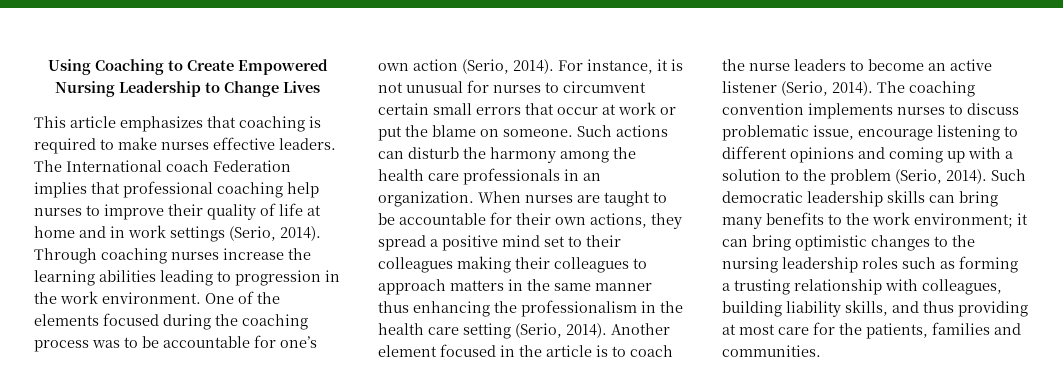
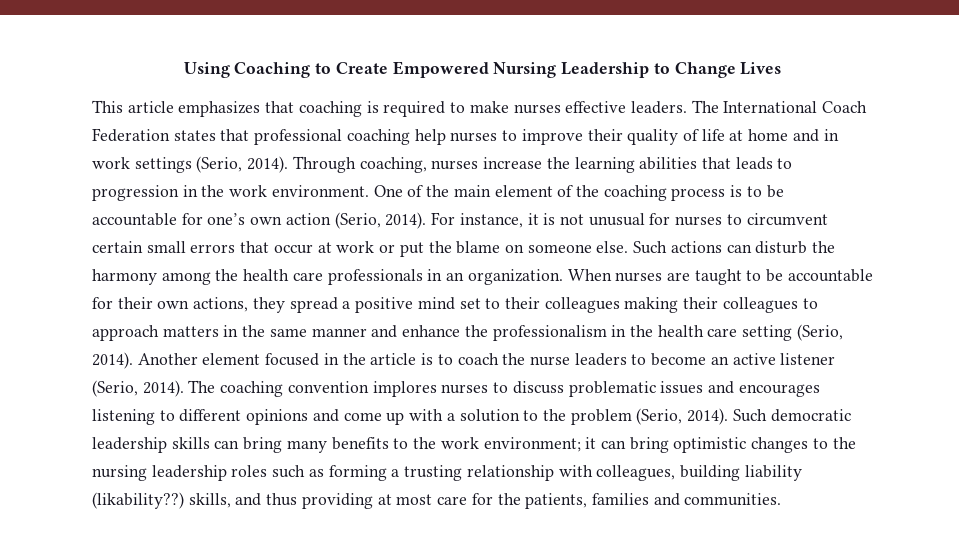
- The International coach Federation implies that professional coaching help nurses to improve their quality of life at home and in work settings (Serio, 2014).
+ The International Coach Federation states that professional coaching help nurses to improve their quality of life at home and in work settings (Serio, 2014).
- Through coaching nurses increase the learning abilities leading to progression in the work environment.
+ Through coaching, nurses increase the learning abilities that leads to progression in the work environment.
- One of the elements focused during the coaching process was to be accountable for one’s own action (Serio, 2014).
+ One of the main element of the coaching process is to be accountable for one’s own action (Serio, 2014).
- For instance, it is not unusual for nurses to circumvent certain small errors that occur at work or put the blame on someone.
+ For instance, it is not unusual for nurses to circumvent certain small errors that occur at work or put the blame on someone else.
- When nurses are taught to be accountable for their own actions, they spread a positive mind set to their colleagues making their colleagues to approach matters in the same manner thus enhancing the professionalism in the health care setting (Serio, 2014).
+ When nurses are taught to be accountable for their own actions, they spread a positive mind set to their colleagues making their colleagues to approach matters in the same manner and enhance the professionalism in the health care setting (Serio, 2014).
- The coaching convention implements nurses to discuss problematic issue, encourage listening to different opinions and coming up with a solution to the problem (Serio, 2014).
+ The coaching convention implores nurses to discuss problematic issues and encourages listening to different opinions and come up with a solution to the problem (Serio, 2014).
- Such democratic leadership skills can bring many benefits to the work environment; it can bring optimistic changes to the nursing leadership roles such as forming a trusting relationship with colleagues, building liability skills, and thus providing at most care for the patients, families and communities.
+ Such democratic leadership skills can bring many benefits to the work environment; it can bring optimistic changes to the nursing leadership roles such as forming a trusting relationship with colleagues, building liability (likability??) skills, and thus providing at most care for the patients, families and communities.

